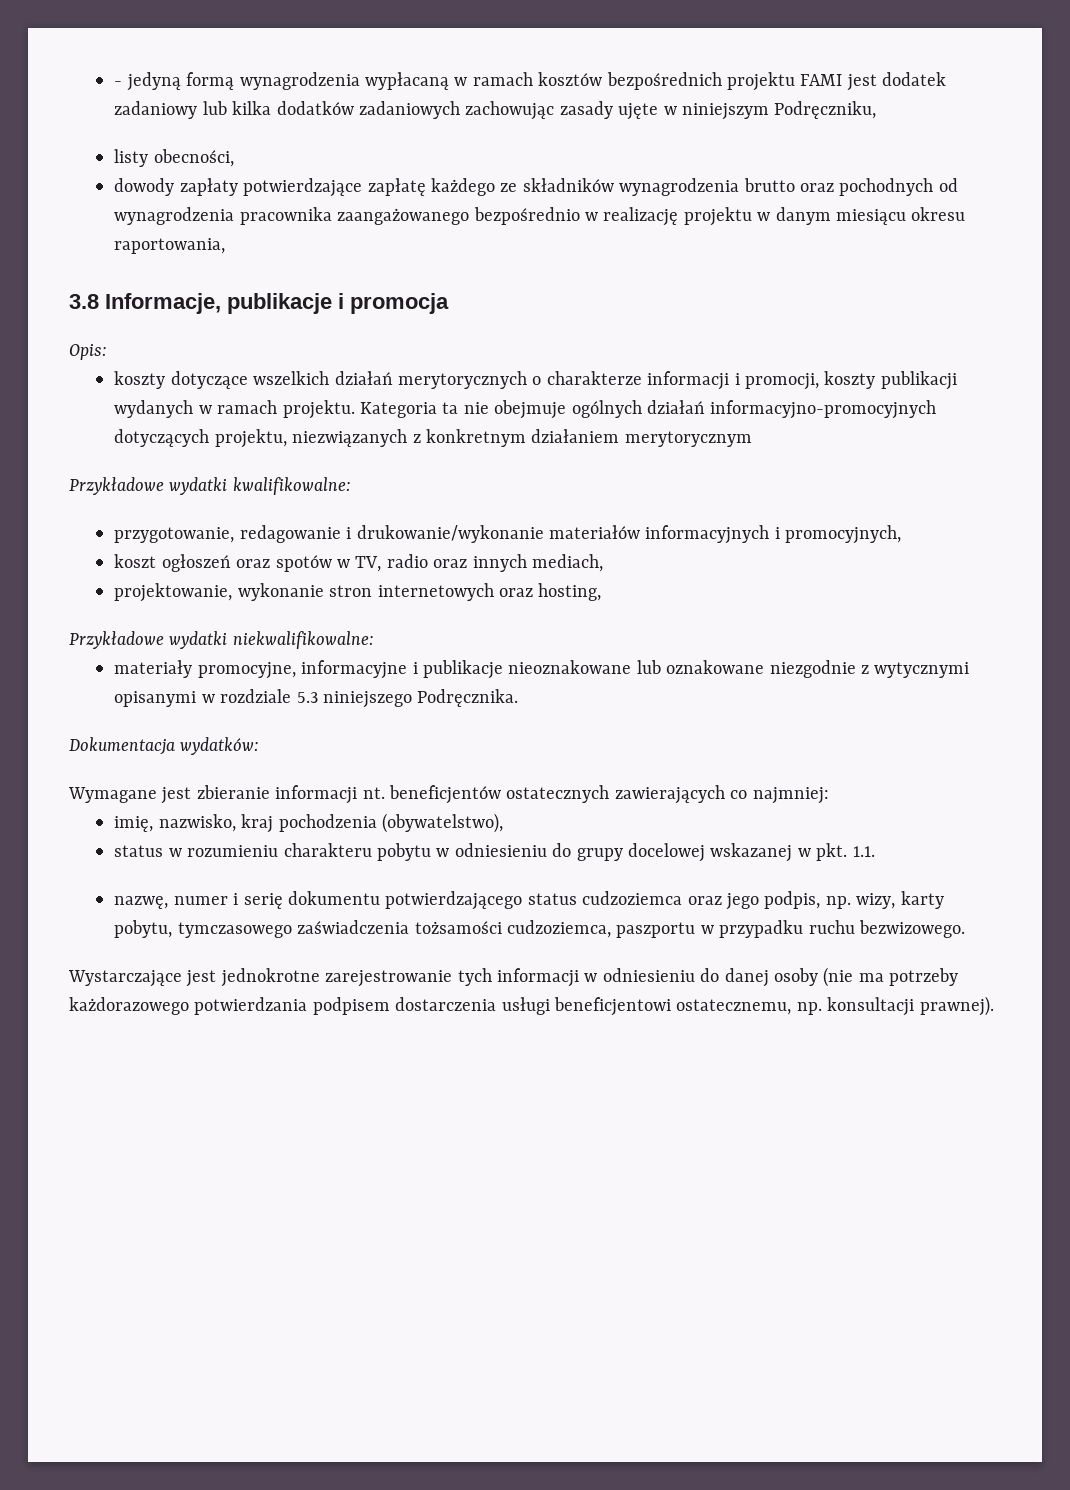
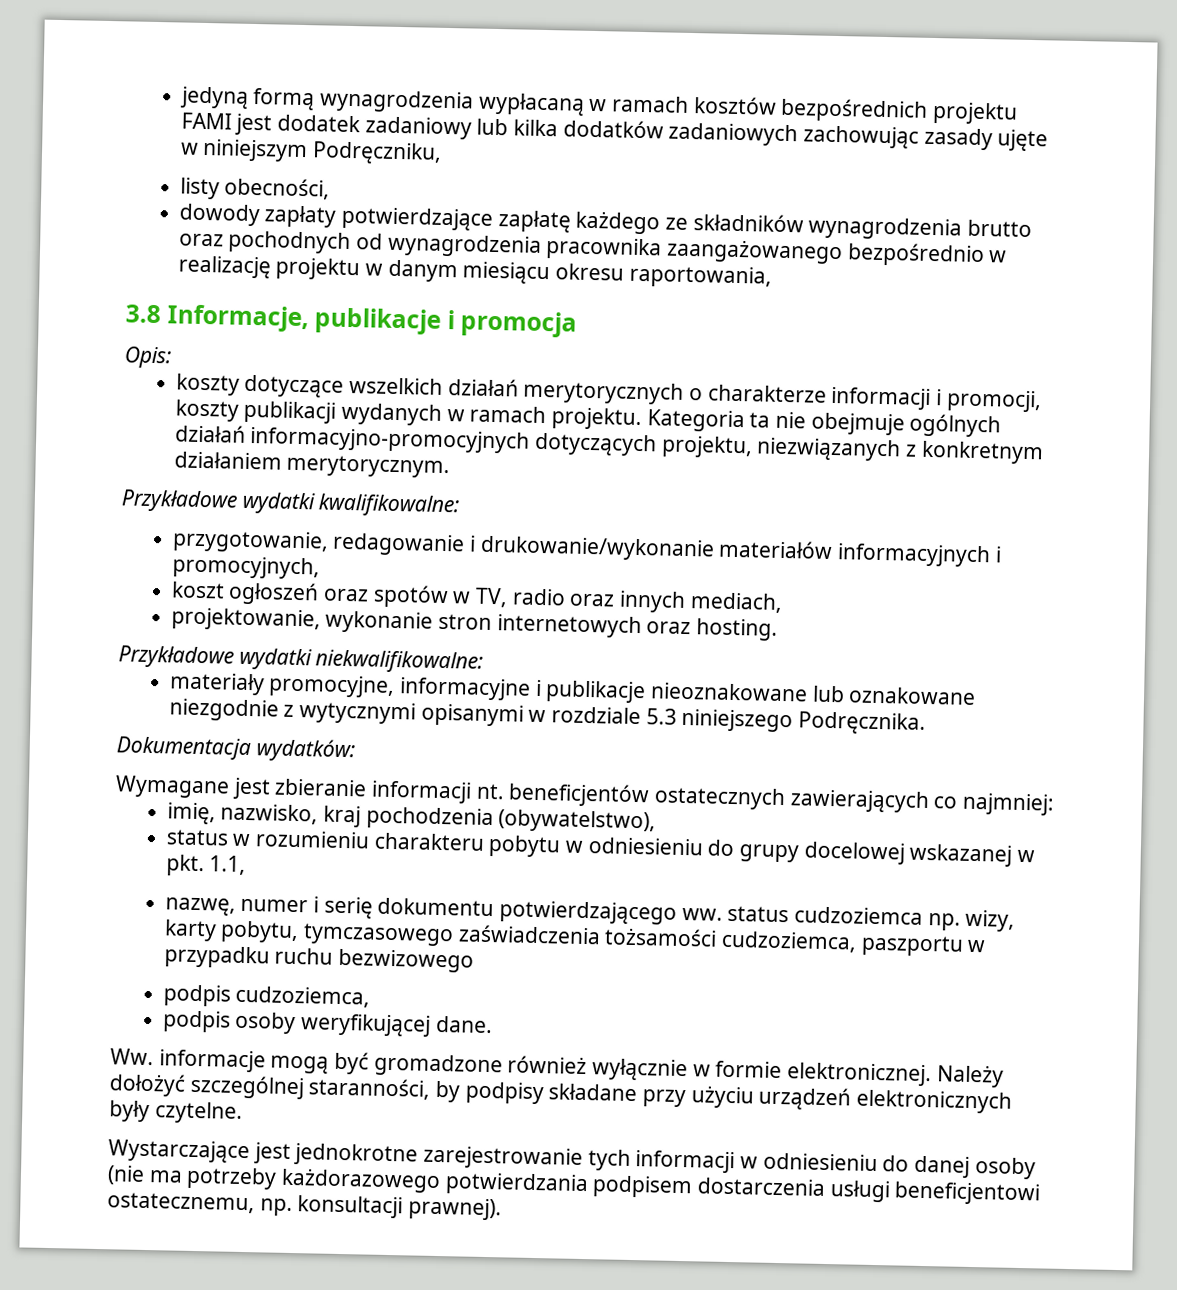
- - jedyną formą wynagrodzenia wypłacaną w ramach kosztów bezpośrednich projektu FAMI jest dodatek zadaniowy lub kilka dodatków zadaniowych zachowując zasady ujęte w niniejszym Podręczniku,
+ jedyną formą wynagrodzenia wypłacaną w ramach kosztów bezpośrednich projektu FAMI jest dodatek zadaniowy lub kilka dodatków zadaniowych zachowując zasady ujęte w niniejszym Podręczniku,
- Kategoria ta nie obejmuje ogólnych działań informacyjno-promocyjnych dotyczących projektu, niezwiązanych z konkretnym działaniem merytorycznym
+ Kategoria ta nie obejmuje ogólnych działań informacyjno-promocyjnych dotyczących projektu, niezwiązanych z konkretnym działaniem merytorycznym.
- projektowanie, wykonanie stron internetowych oraz hosting,
+ projektowanie, wykonanie stron internetowych oraz hosting.
- status w rozumieniu charakteru pobytu w odniesieniu do grupy docelowej wskazanej w pkt. 1.1.
+ status w rozumieniu charakteru pobytu w odniesieniu do grupy docelowej wskazanej w pkt. 1.1,
- nazwę, numer i serię dokumentu potwierdzającego status cudzoziemca oraz jego podpis, np. wizy, karty pobytu, tymczasowego zaświadczenia tożsamości cudzoziemca, paszportu w przypadku ruchu bezwizowego.
+ nazwę, numer i serię dokumentu potwierdzającego ww. status cudzoziemca np. wizy, karty pobytu, tymczasowego zaświadczenia tożsamości cudzoziemca, paszportu w przypadku ruchu bezwizowego
+ podpis cudzoziemca,
+ podpis osoby weryfikującej dane.
+ Ww. informacje mogą być gromadzone również wyłącznie w formie elektronicznej. Należy dołożyć szczególnej staranności, by podpisy składane przy użyciu urządzeń elektronicznych były czytelne.

